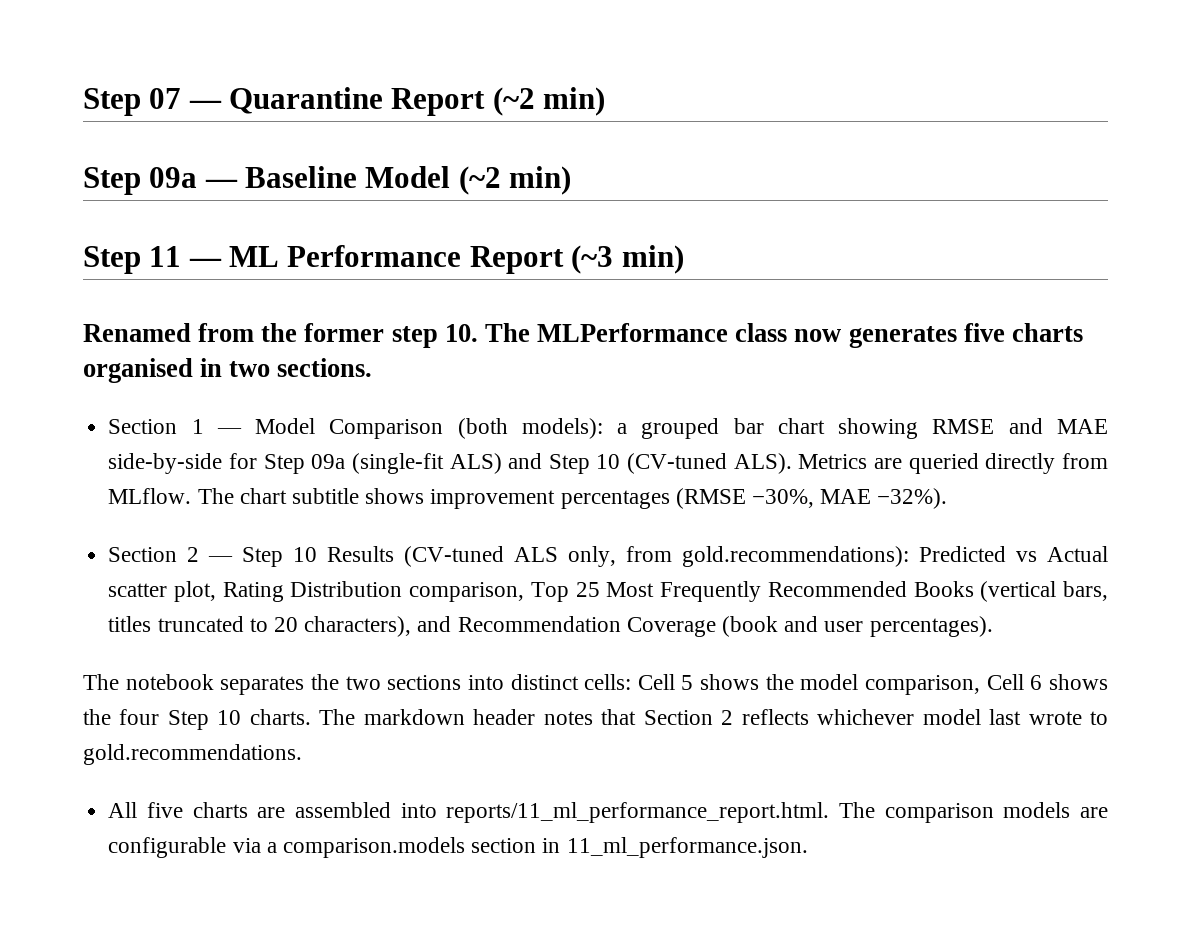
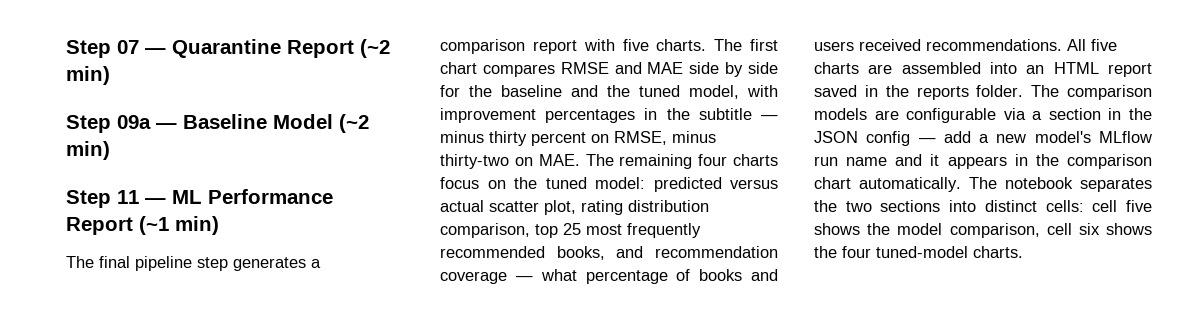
- Step 11 — ML Performance Report (~3 min)
- Renamed from the former step 10. The MLPerformance class now generates five charts organised in two sections.
- Section 1 — Model Comparison (both models): a grouped bar chart showing RMSE and MAE side-by-side for Step 09a (single-fit ALS) and Step 10 (CV-tuned ALS). Metrics are queried directly from MLflow. The chart subtitle shows improvement percentages (RMSE −30%, MAE −32%).
- Section 2 — Step 10 Results (CV-tuned ALS only, from gold.recommendations): Predicted vs Actual scatter plot, Rating Distribution comparison, Top 25 Most Frequently Recommended Books (vertical bars, titles truncated to 20 characters), and Recommendation Coverage (book and user percentages).
- The notebook separates the two sections into distinct cells: Cell 5 shows the model comparison, Cell 6 shows the four Step 10 charts. The markdown header notes that Section 2 reflects whichever model last wrote to gold.recommendations.
- All five charts are assembled into reports/11_ml_performance_report.html. The comparison models are configurable via a comparison.models section in 11_ml_performance.json.
+ Step 11 — ML Performance Report (~1 min)
+ The final pipeline step generates a comparison report with five charts. The first chart compares RMSE and MAE side by side for the baseline and the tuned model, with improvement percentages in the subtitle — minus thirty percent on RMSE, minus thirty-two on MAE. The remaining four charts focus on the tuned model: predicted versus actual scatter plot, rating distribution comparison, top 25 most frequently recommended books, and recommendation coverage — what percentage of books and users received recommendations. All five charts are assembled into an HTML report saved in the reports folder. The comparison models are configurable via a section in the JSON config — add a new model's MLflow run name and it appears in the comparison chart automatically. The notebook separates the two sections into distinct cells: cell five shows the model comparison, cell six shows the four tuned-model charts.

